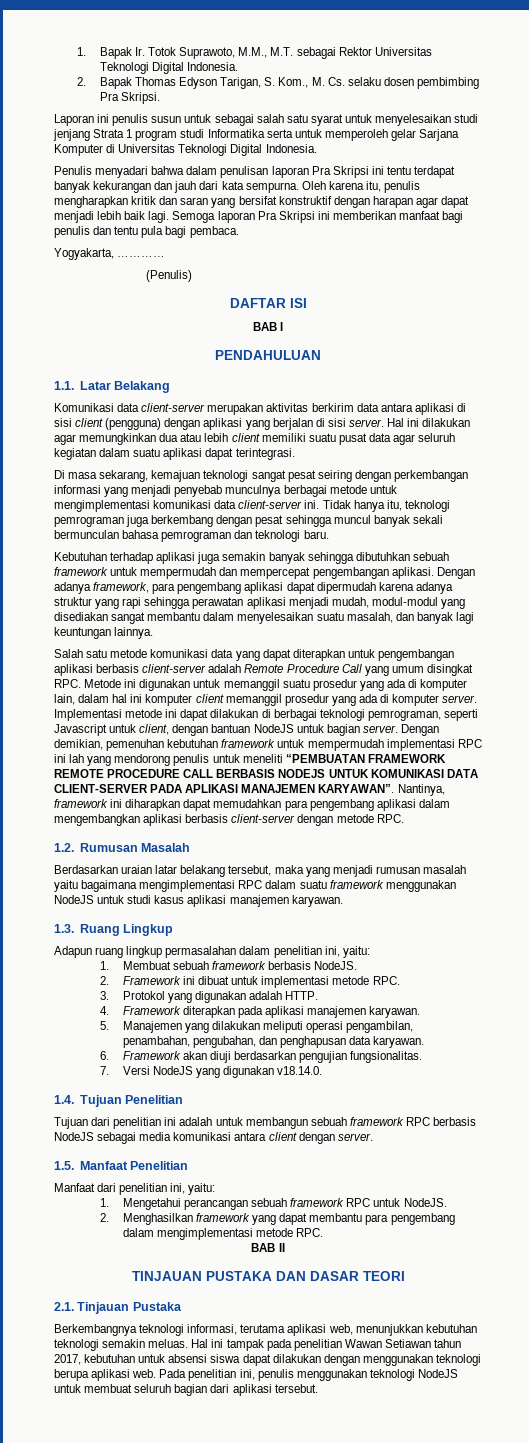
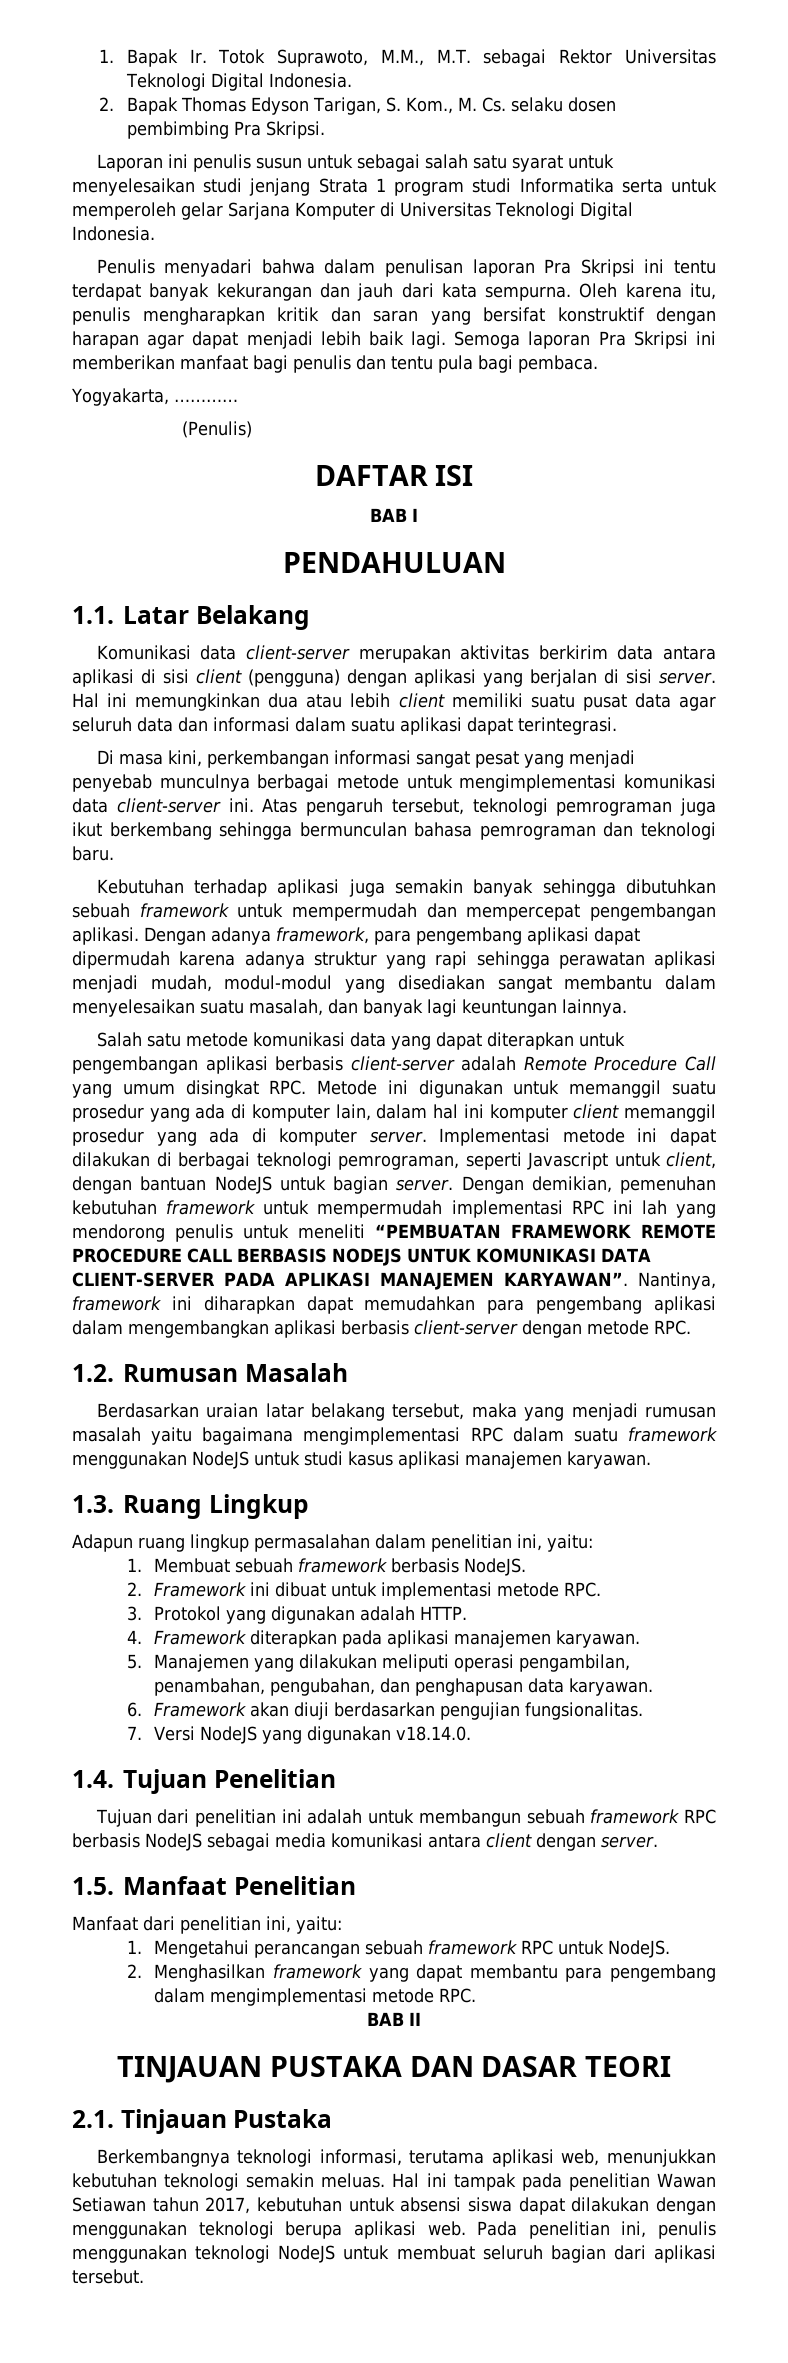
- Hal ini dilakukan agar memungkinkan dua atau lebih client memiliki suatu pusat data agar seluruh kegiatan dalam suatu aplikasi dapat terintegrasi.
+ Hal ini memungkinkan dua atau lebih client memiliki suatu pusat data agar seluruh data dan informasi dalam suatu aplikasi dapat terintegrasi.
- Di masa sekarang, kemajuan teknologi sangat pesat seiring dengan perkembangan informasi yang menjadi penyebab munculnya berbagai metode untuk mengimplementasi komunikasi data client-server ini.
+ Di masa kini, perkembangan informasi sangat pesat yang menjadi penyebab munculnya berbagai metode untuk mengimplementasi komunikasi data client-server ini.
- Tidak hanya itu, teknologi pemrograman juga berkembang dengan pesat sehingga muncul banyak sekali bermunculan bahasa pemrograman dan teknologi baru.
+ Atas pengaruh tersebut, teknologi pemrograman juga ikut berkembang sehingga bermunculan bahasa pemrograman dan teknologi baru.

